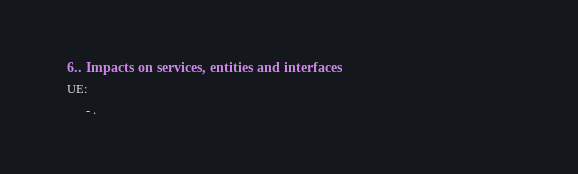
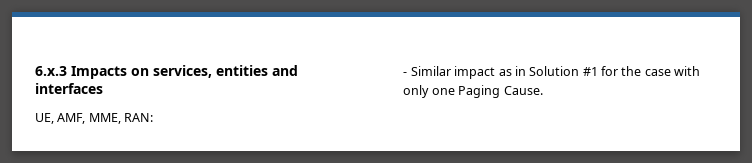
- 6.. Impacts on services, entities and interfaces
+ 6.x.3 Impacts on services, entities and interfaces
- UE:
- - .
+ UE, AMF, MME, RAN:
+ - Similar impact as in Solution #1 for the case with only one Paging Cause.

